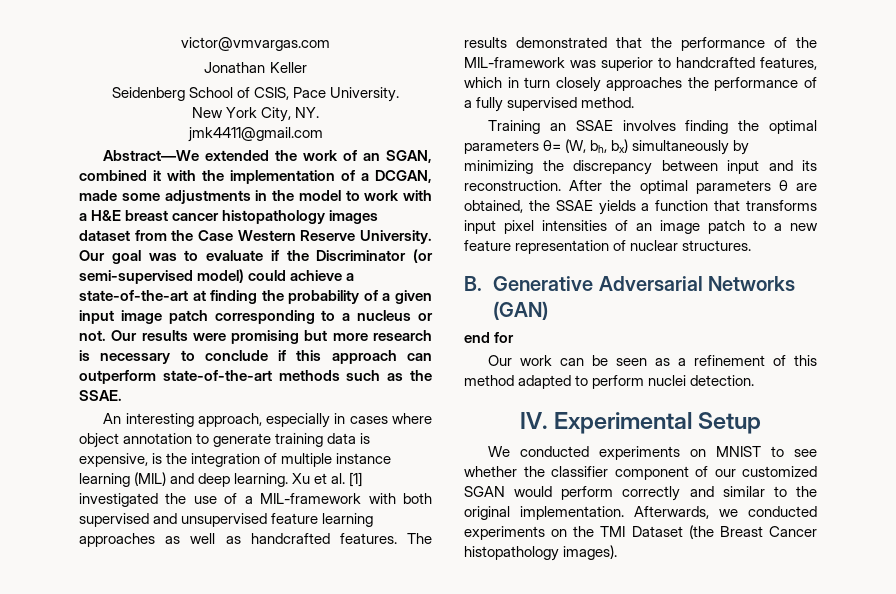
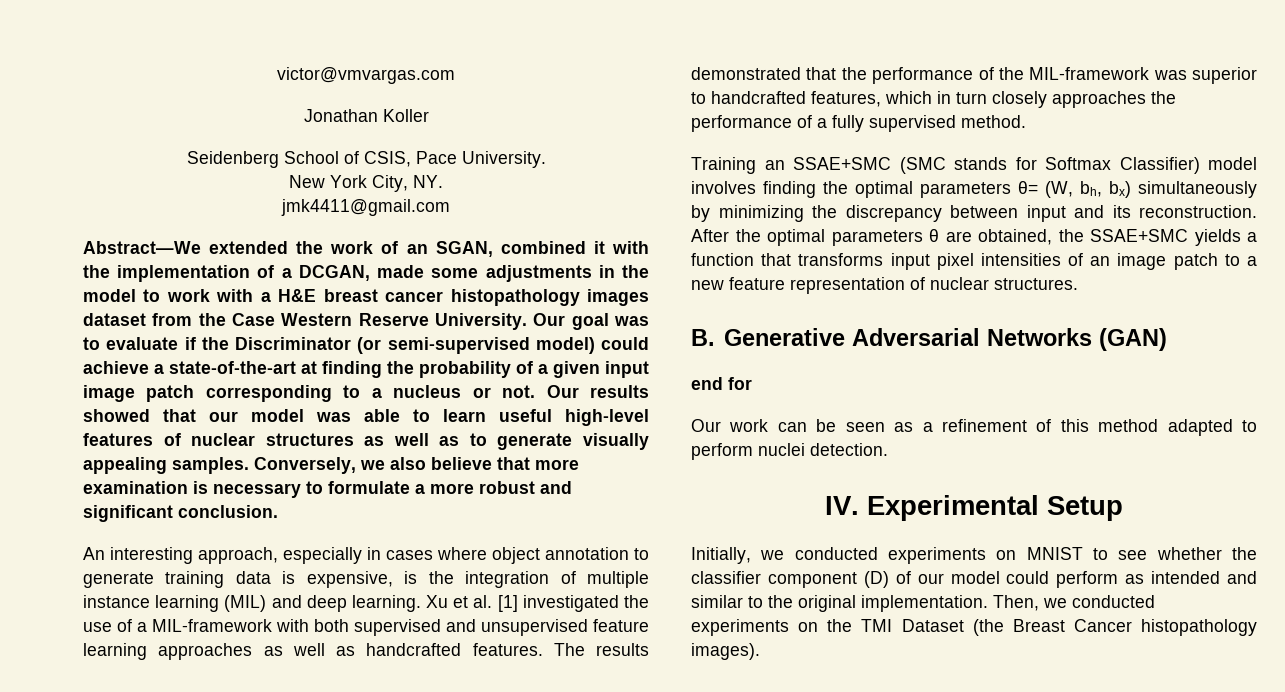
- Jonathan Keller
+ Jonathan Koller
- Our results were promising but more research is necessary to conclude if this approach can outperform state-of-the-art methods such as the SSAE.
+ Our results showed that our model was able to learn useful high-level features of nuclear structures as well as to generate visually appealing samples. Conversely, we also believe that more examination is necessary to formulate a more robust and significant conclusion.
- Training an SSAE involves finding the optimal parameters θ= (W, bh, bx) simultaneously by minimizing the discrepancy between input and its reconstruction.
+ Training an SSAE+SMC (SMC stands for Softmax Classifier) model involves finding the optimal parameters θ= (W, bh, bx) simultaneously by minimizing the discrepancy between input and its reconstruction.
- After the optimal parameters θ are obtained, the SSAE yields a function that transforms input pixel intensities of an image patch to a new feature representation of nuclear structures.
+ After the optimal parameters θ are obtained, the SSAE+SMC yields a function that transforms input pixel intensities of an image patch to a new feature representation of nuclear structures.
- We conducted experiments on MNIST to see whether the classifier component of our customized SGAN would perform correctly and similar to the original implementation.
+ Initially, we conducted experiments on MNIST to see whether the classifier component (D) of our model could perform as intended and similar to the original implementation.
- Afterwards, we conducted experiments on the TMI Dataset (the Breast Cancer histopathology images).
+ Then, we conducted experiments on the TMI Dataset (the Breast Cancer histopathology images).

